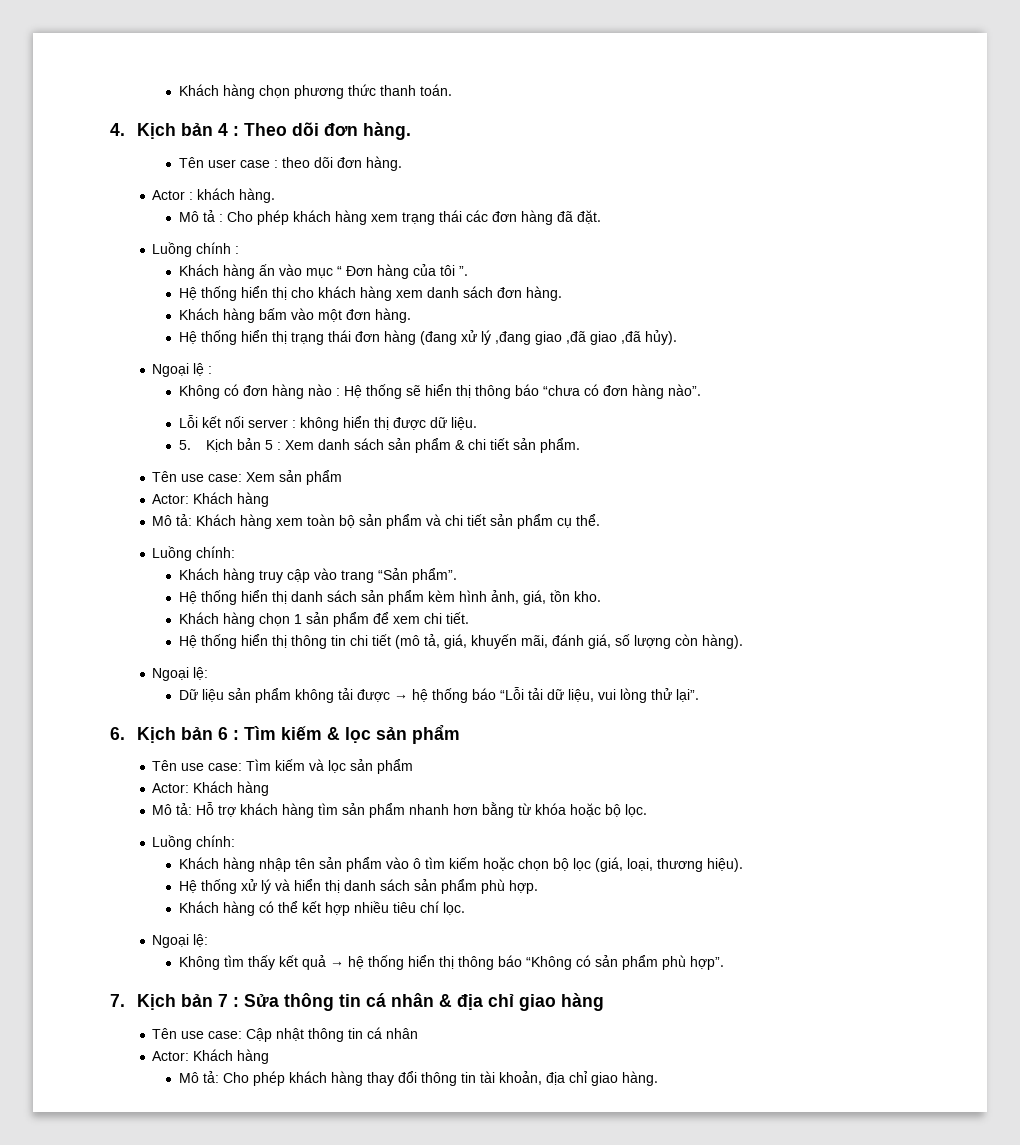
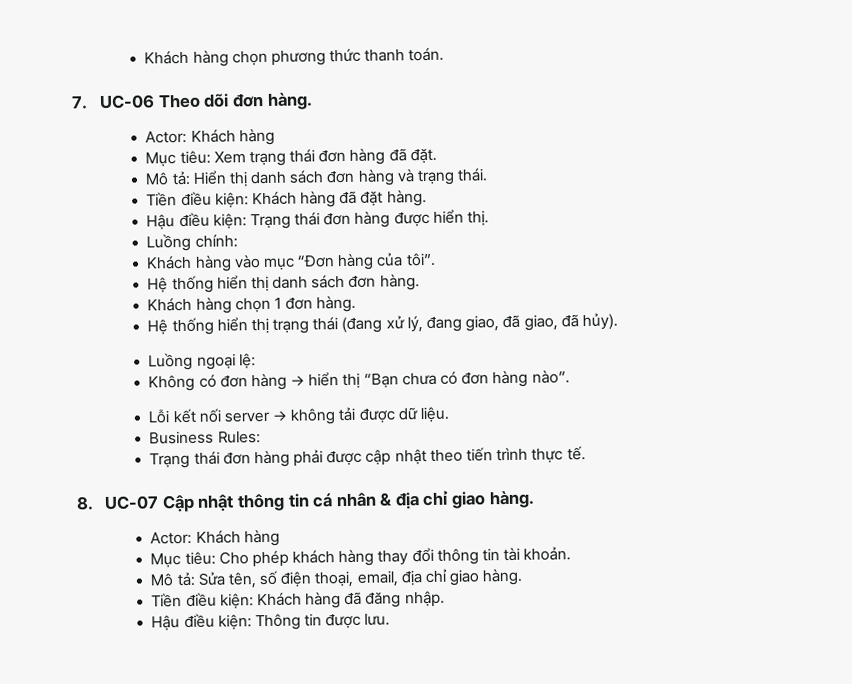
- 4. Kịch bản 4 : Theo dõi đơn hàng.
- Tên user case : theo dõi đơn hàng.
- Actor : khách hàng.
- Mô tả : Cho phép khách hàng xem trạng thái các đơn hàng đã đặt.
+ 7. UC-06 Theo dõi đơn hàng.
+ Actor: Khách hàng
+ Mục tiêu: Xem trạng thái đơn hàng đã đặt.
- Luồng chính :
- Khách hàng ấn vào mục “ Đơn hàng của tôi ”.
- Hệ thống hiển thị cho khách hàng xem danh sách đơn hàng.
+ Mô tả: Hiển thị danh sách đơn hàng và trạng thái.
+ Tiền điều kiện: Khách hàng đã đặt hàng.
+ Hậu điều kiện: Trạng thái đơn hàng được hiển thị.
+ Luồng chính:
+ Khách hàng vào mục “Đơn hàng của tôi”.
+ Hệ thống hiển thị danh sách đơn hàng.
- Khách hàng bấm vào một đơn hàng.
+ Khách hàng chọn 1 đơn hàng.
- Hệ thống hiển thị trạng thái đơn hàng (đang xử lý ,đang giao ,đã giao ,đã hủy).
- Ngoại lệ :
- Không có đơn hàng nào : Hệ thống sẽ hiển thị thông báo “chưa có đơn hàng nào”.
+ Hệ thống hiển thị trạng thái (đang xử lý, đang giao, đã giao, đã hủy).
+ Luồng ngoại lệ:
+ Không có đơn hàng → hiển thị “Bạn chưa có đơn hàng nào”.
- Lỗi kết nối server : không hiển thị được dữ liệu.
+ Lỗi kết nối server → không tải được dữ liệu.
- 5. Kịch bản 5 : Xem danh sách sản phẩm & chi tiết sản phẩm.
- Tên use case: Xem sản phẩm
+ Business Rules:
+ Trạng thái đơn hàng phải được cập nhật theo tiến trình thực tế.
+ 8. UC-07 Cập nhật thông tin cá nhân & địa chỉ giao hàng.
  Actor: Khách hàng
- Mô tả: Khách hàng xem toàn bộ sản phẩm và chi tiết sản phẩm cụ thể.
- Luồng chính:
- Khách hàng truy cập vào trang “Sản phẩm”.
- Hệ thống hiển thị danh sách sản phẩm kèm hình ảnh, giá, tồn kho.
- Khách hàng chọn 1 sản phẩm để xem chi tiết.
- Hệ thống hiển thị thông tin chi tiết (mô tả, giá, khuyến mãi, đánh giá, số lượng còn hàng).
- Ngoại lệ:
- Dữ liệu sản phẩm không tải được → hệ thống báo “Lỗi tải dữ liệu, vui lòng thử lại”.
- 6. Kịch bản 6 : Tìm kiếm & lọc sản phẩm
- Tên use case: Tìm kiếm và lọc sản phẩm
- Actor: Khách hàng
- Mô tả: Hỗ trợ khách hàng tìm sản phẩm nhanh hơn bằng từ khóa hoặc bộ lọc.
- Luồng chính:
- Khách hàng nhập tên sản phẩm vào ô tìm kiếm hoặc chọn bộ lọc (giá, loại, thương hiệu).
- Hệ thống xử lý và hiển thị danh sách sản phẩm phù hợp.
- Khách hàng có thể kết hợp nhiều tiêu chí lọc.
- Ngoại lệ:
- Không tìm thấy kết quả → hệ thống hiển thị thông báo “Không có sản phẩm phù hợp”.
- 7. Kịch bản 7 : Sửa thông tin cá nhân & địa chỉ giao hàng
- Tên use case: Cập nhật thông tin cá nhân
- Actor: Khách hàng
- Mô tả: Cho phép khách hàng thay đổi thông tin tài khoản, địa chỉ giao hàng.
+ Mục tiêu: Cho phép khách hàng thay đổi thông tin tài khoản.
+ Mô tả: Sửa tên, số điện thoại, email, địa chỉ giao hàng.
+ Tiền điều kiện: Khách hàng đã đăng nhập.
+ Hậu điều kiện: Thông tin được lưu.

